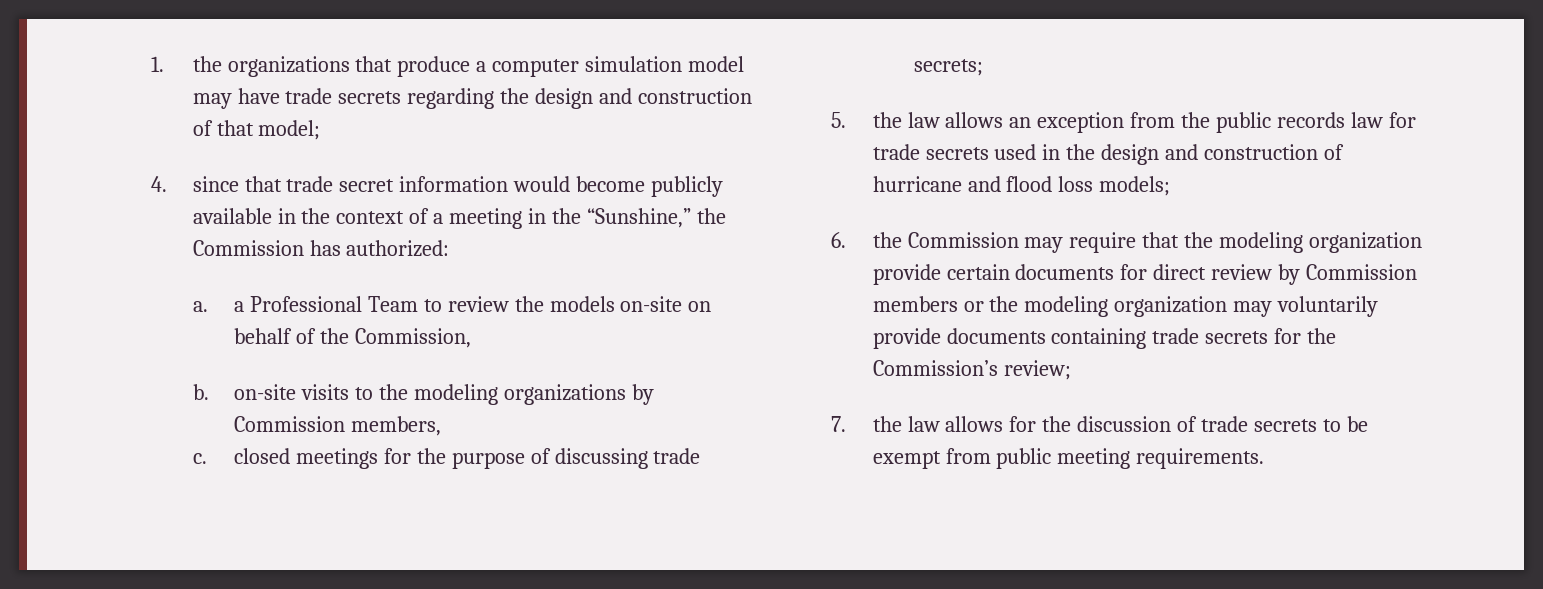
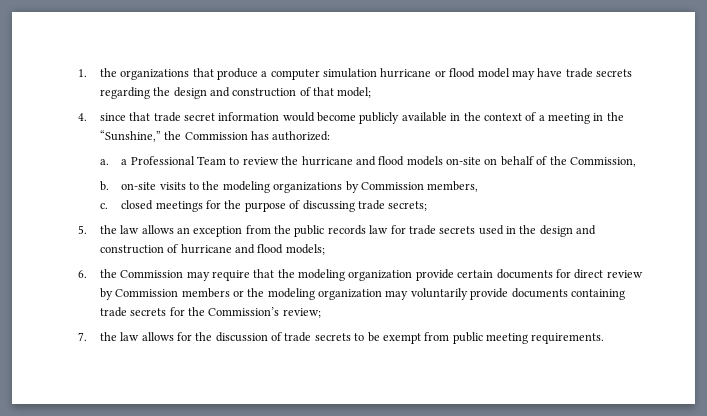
- 1. the organizations that produce a computer simulation model may have trade secrets regarding the design and construction of that model;
+ 1. the organizations that produce a computer simulation hurricane or flood model may have trade secrets regarding the design and construction of that model;
- a. a Professional Team to review the models on-site on behalf of the Commission,
+ a. a Professional Team to review the hurricane and flood models on-site on behalf of the Commission,
- 5. the law allows an exception from the public records law for trade secrets used in the design and construction of hurricane and flood loss models;
+ 5. the law allows an exception from the public records law for trade secrets used in the design and construction of hurricane and flood models;

